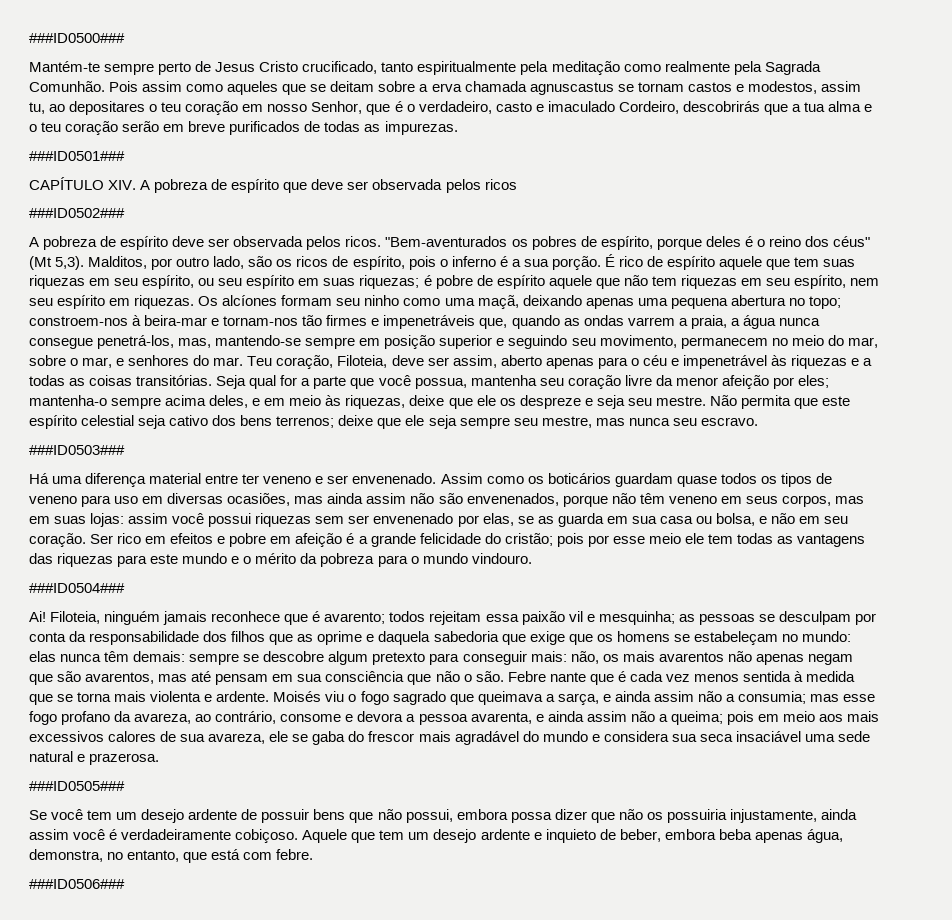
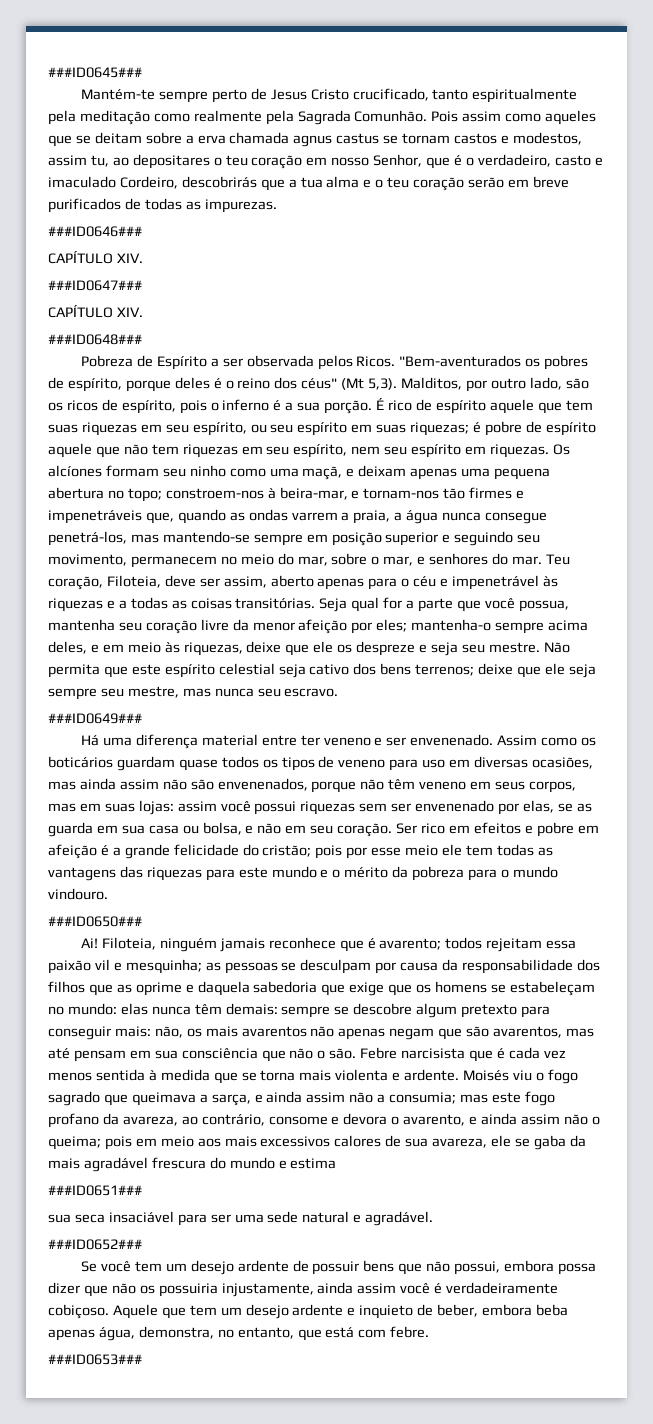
- ###ID0500###
+ ###ID0645###
- Pois assim como aqueles que se deitam sobre a erva chamada agnuscastus se tornam castos e modestos, assim tu, ao depositares o teu coração em nosso Senhor, que é o verdadeiro, casto e imaculado Cordeiro, descobrirás que a tua alma e o teu coração serão em breve purificados de todas as impurezas.
+ Pois assim como aqueles que se deitam sobre a erva chamada agnus castus se tornam castos e modestos, assim tu, ao depositares o teu coração em nosso Senhor, que é o verdadeiro, casto e imaculado Cordeiro, descobrirás que a tua alma e o teu coração serão em breve purificados de todas as impurezas.
- ###ID0501###
- CAPÍTULO XIV. A pobreza de espírito que deve ser observada pelos ricos
- ###ID0502###
- A pobreza de espírito deve ser observada pelos ricos.
+ ###ID0646###
+ CAPÍTULO XIV.
+ ###ID0647###
+ CAPÍTULO XIV.
+ ###ID0648###
+ Pobreza de Espírito a ser observada pelos Ricos.
- Os alcíones formam seu ninho como uma maçã, deixando apenas uma pequena abertura no topo; constroem-nos à beira-mar e tornam-nos tão firmes e impenetráveis que, quando as ondas varrem a praia, a água nunca consegue penetrá-los, mas, mantendo-se sempre em posição superior e seguindo seu movimento, permanecem no meio do mar, sobre o mar, e senhores do mar.
+ Os alcíones formam seu ninho como uma maçã, e deixam apenas uma pequena abertura no topo; constroem-nos à beira-mar, e tornam-nos tão firmes e impenetráveis que, quando as ondas varrem a praia, a água nunca consegue penetrá-los, mas mantendo-se sempre em posição superior e seguindo seu movimento, permanecem no meio do mar, sobre o mar, e senhores do mar.
- ###ID0503###
+ ###ID0649###
- ###ID0504###
+ ###ID0650###
- as pessoas se desculpam por conta da responsabilidade dos filhos que as oprime e daquela sabedoria que exige que os homens se estabeleçam no mundo:
+ as pessoas se desculpam por causa da responsabilidade dos filhos que as oprime e daquela sabedoria que exige que os homens se estabeleçam no mundo:
- Febre nante que é cada vez menos sentida à medida que se torna mais violenta e ardente.
+ Febre narcisista que é cada vez menos sentida à medida que se torna mais violenta e ardente.
- Moisés viu o fogo sagrado que queimava a sarça, e ainda assim não a consumia; mas esse fogo profano da avareza, ao contrário, consome e devora a pessoa avarenta, e ainda assim não a queima; pois em meio aos mais excessivos calores de sua avareza, ele se gaba do frescor mais agradável do mundo e considera sua seca insaciável uma sede natural e prazerosa.
- ###ID0505###
+ Moisés viu o fogo sagrado que queimava a sarça, e ainda assim não a consumia; mas este fogo profano da avareza, ao contrário, consome e devora o avarento, e ainda assim não o queima; pois em meio aos mais excessivos calores de sua avareza, ele se gaba da mais agradável frescura do mundo e estima
+ ###ID0651###
+ sua seca insaciável para ser uma sede natural e agradável.
+ ###ID0652###
- ###ID0506###
+ ###ID0653###

